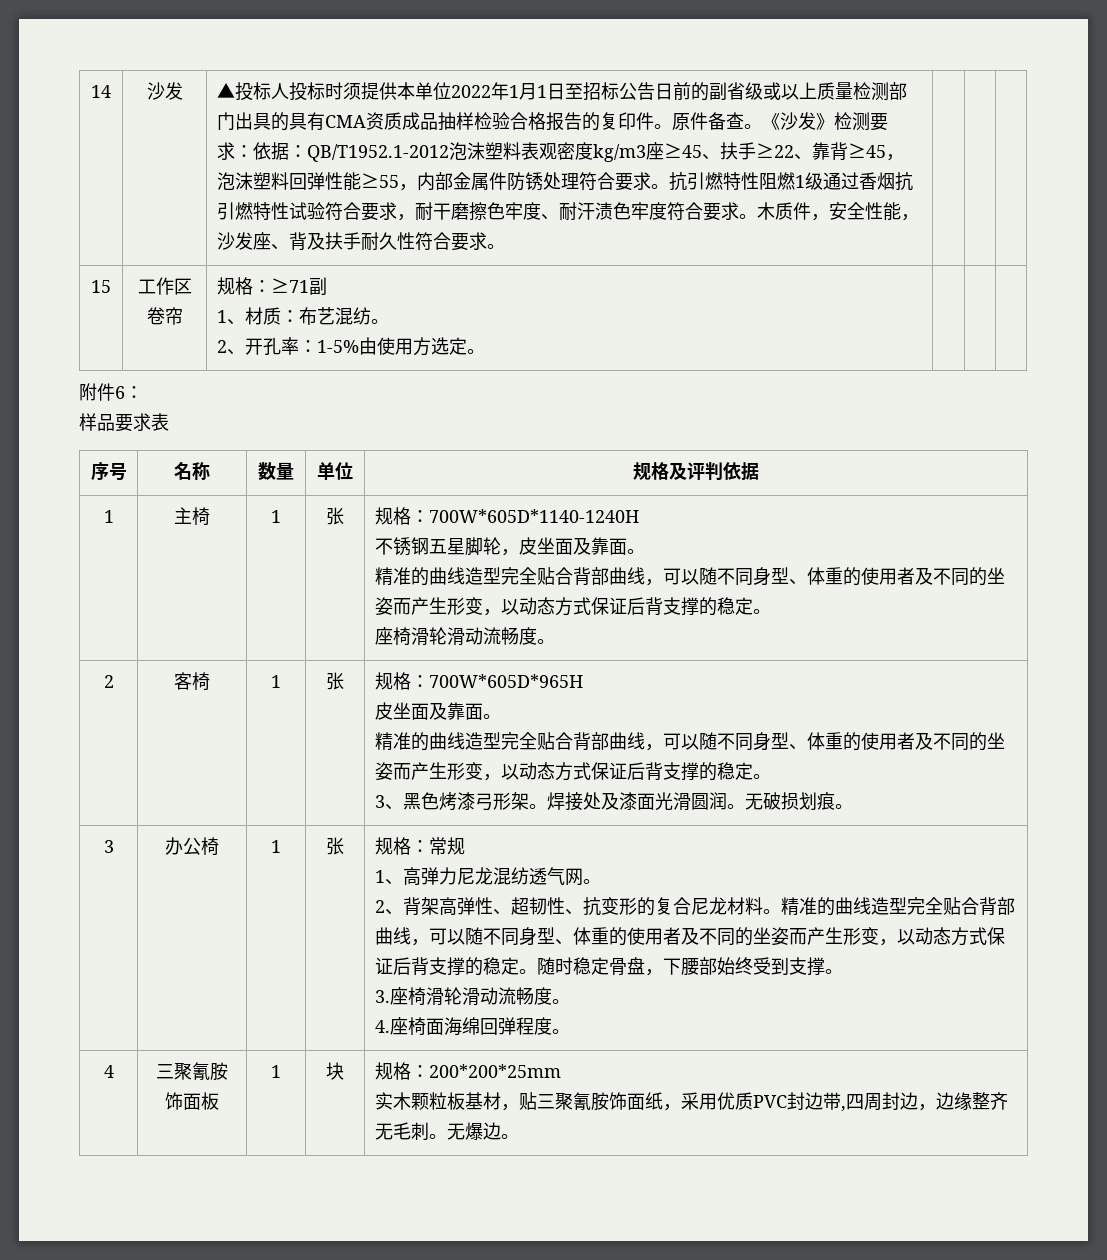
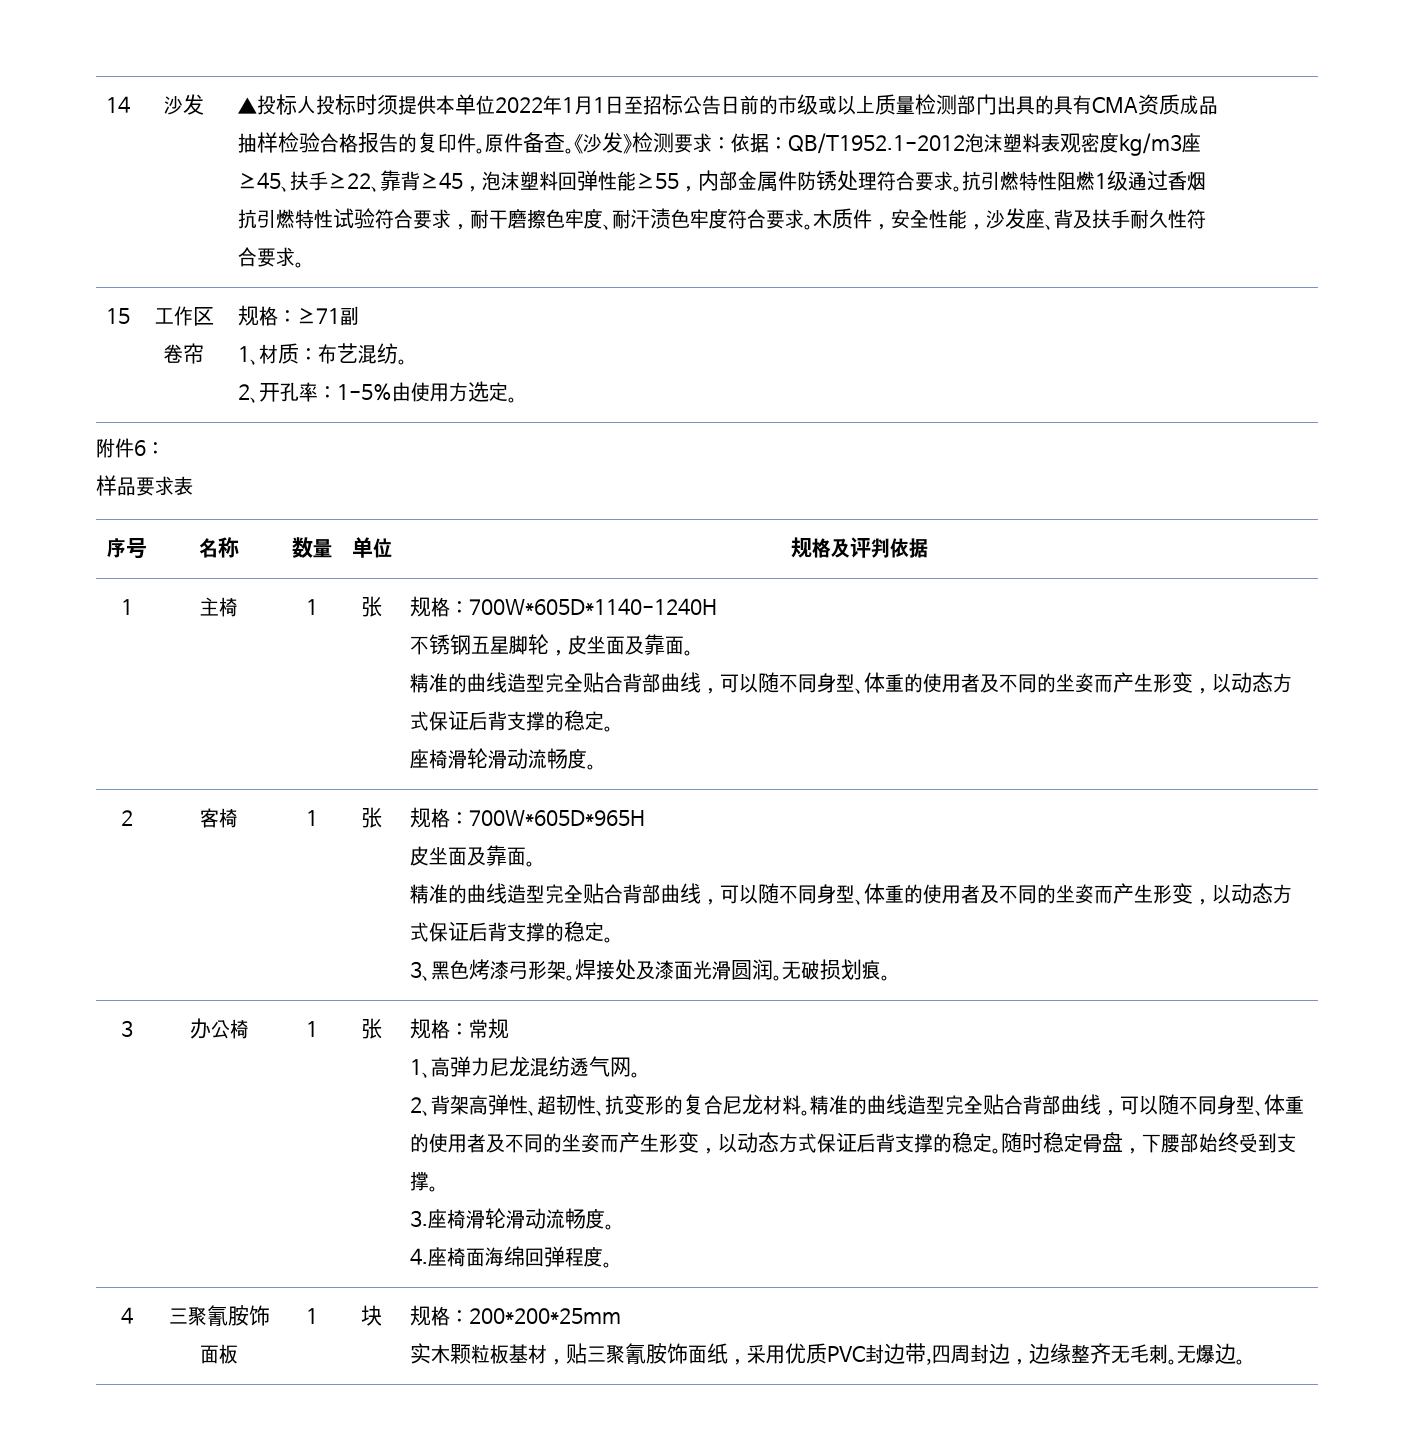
- ▲投标人投标时须提供本单位2022年1月1日至招标公告日前的副省级或以上质量检测部门出具的具有CMA资质成品抽样检验合格报告的复印件。
+ ▲投标人投标时须提供本单位2022年1月1日至招标公告日前的市级或以上质量检测部门出具的具有CMA资质成品抽样检验合格报告的复印件。

